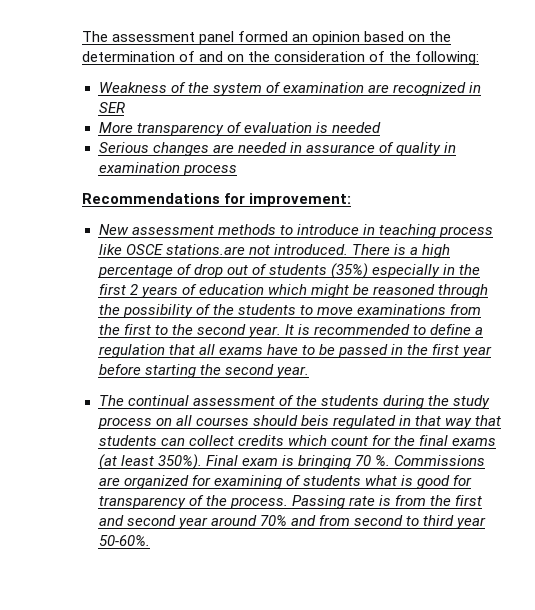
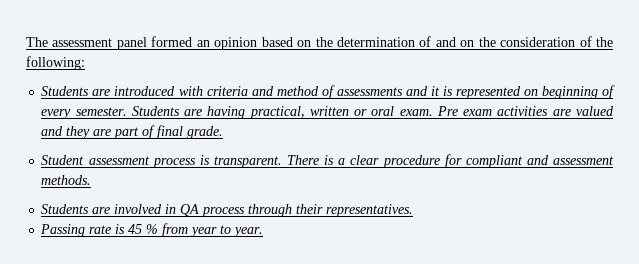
- Weakness of the system of examination are recognized in SER
- More transparency of evaluation is needed
- Serious changes are needed in assurance of quality in examination process
- Recommendations for improvement:
- New assessment methods to introduce in teaching process like OSCE stations.are not introduced. There is a high percentage of drop out of students (35%) especially in the first 2 years of education which might be reasoned through the possibility of the students to move examinations from the first to the second year. It is recommended to define a regulation that all exams have to be passed in the first year before starting the second year.
- The continual assessment of the students during the study process on all courses should beis regulated in that way that students can collect credits which count for the final exams (at least 350%). Final exam is bringing 70 %. Commissions are organized for examining of students what is good for transparency of the process. Passing rate is from the first and second year around 70% and from second to third year 50-60%.
+ Students are introduced with criteria and method of assessments and it is represented on beginning of every semester. Students are having practical, written or oral exam. Pre exam activities are valued and they are part of final grade.
+ Student assessment process is transparent. There is a clear procedure for compliant and assessment methods.
+ Students are involved in QA process through their representatives.
+ Passing rate is 45 % from year to year.

